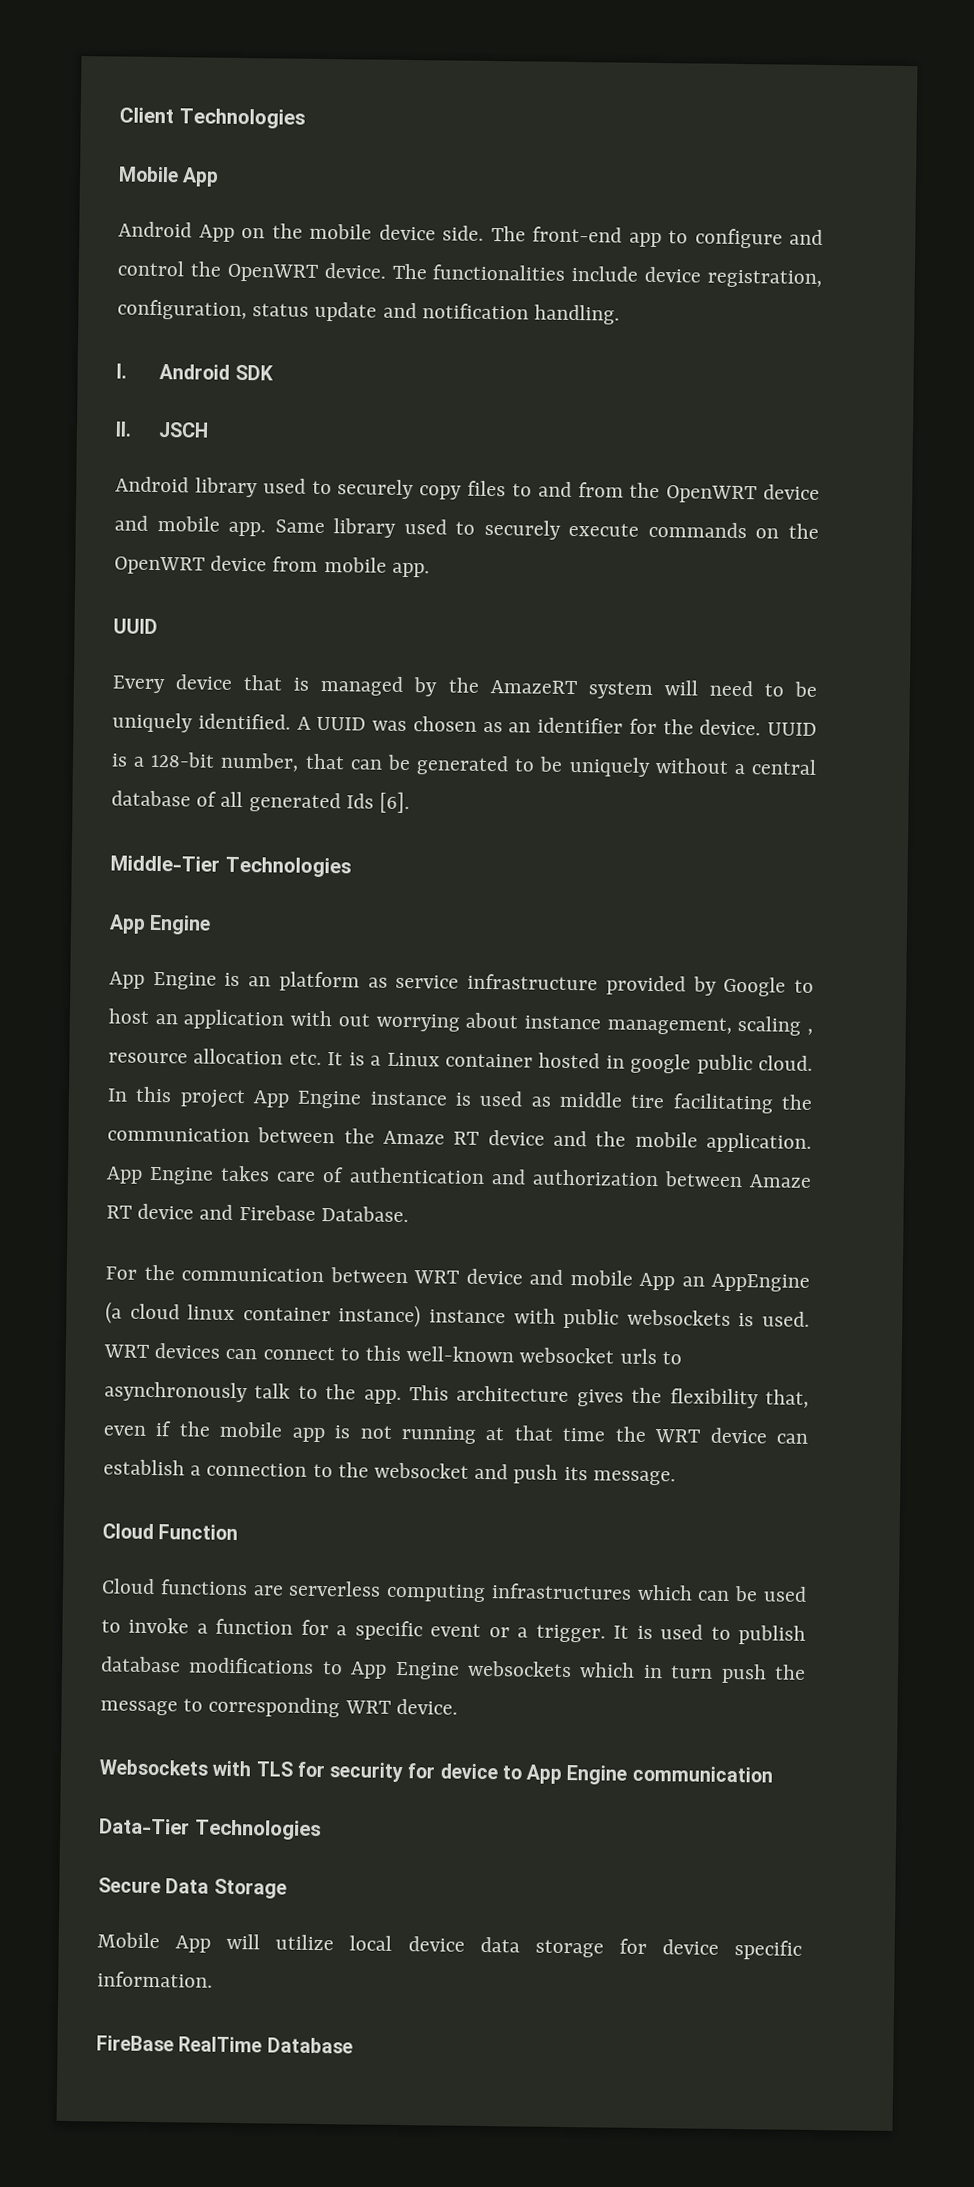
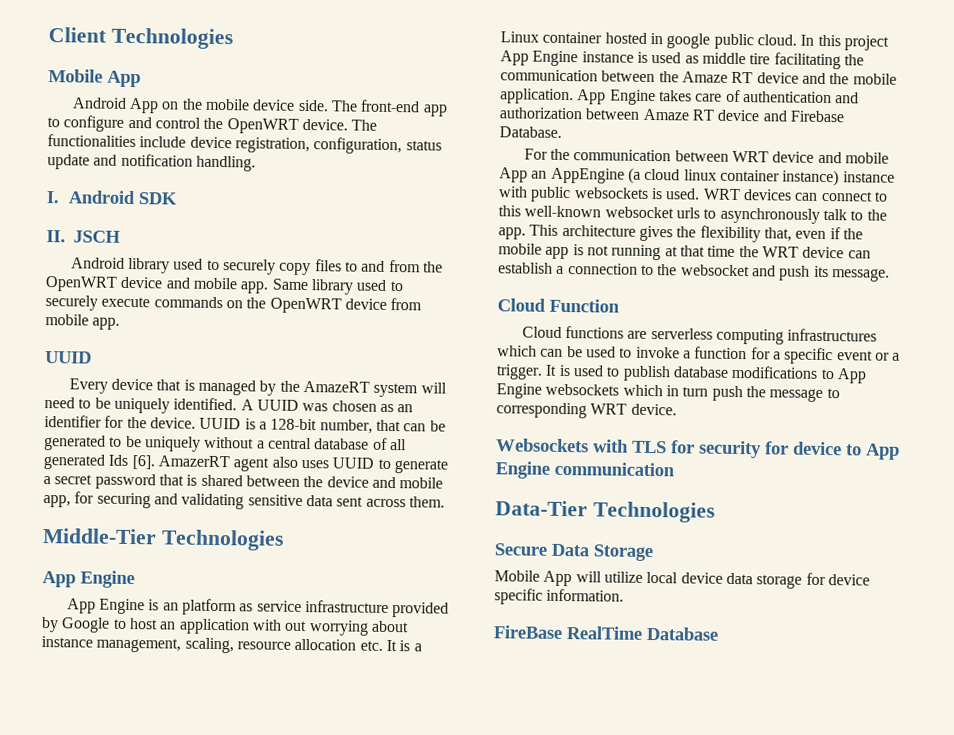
+ AmazerRT agent also uses UUID to generate a secret password that is shared between the device and mobile app, for securing and validating sensitive data sent across them.
- App Engine is an platform as service infrastructure provided by Google to host an application with out worrying about instance management, scaling , resource allocation etc. It is a Linux container hosted in google public cloud.
+ App Engine is an platform as service infrastructure provided by Google to host an application with out worrying about instance management, scaling, resource allocation etc. It is a Linux container hosted in google public cloud.

